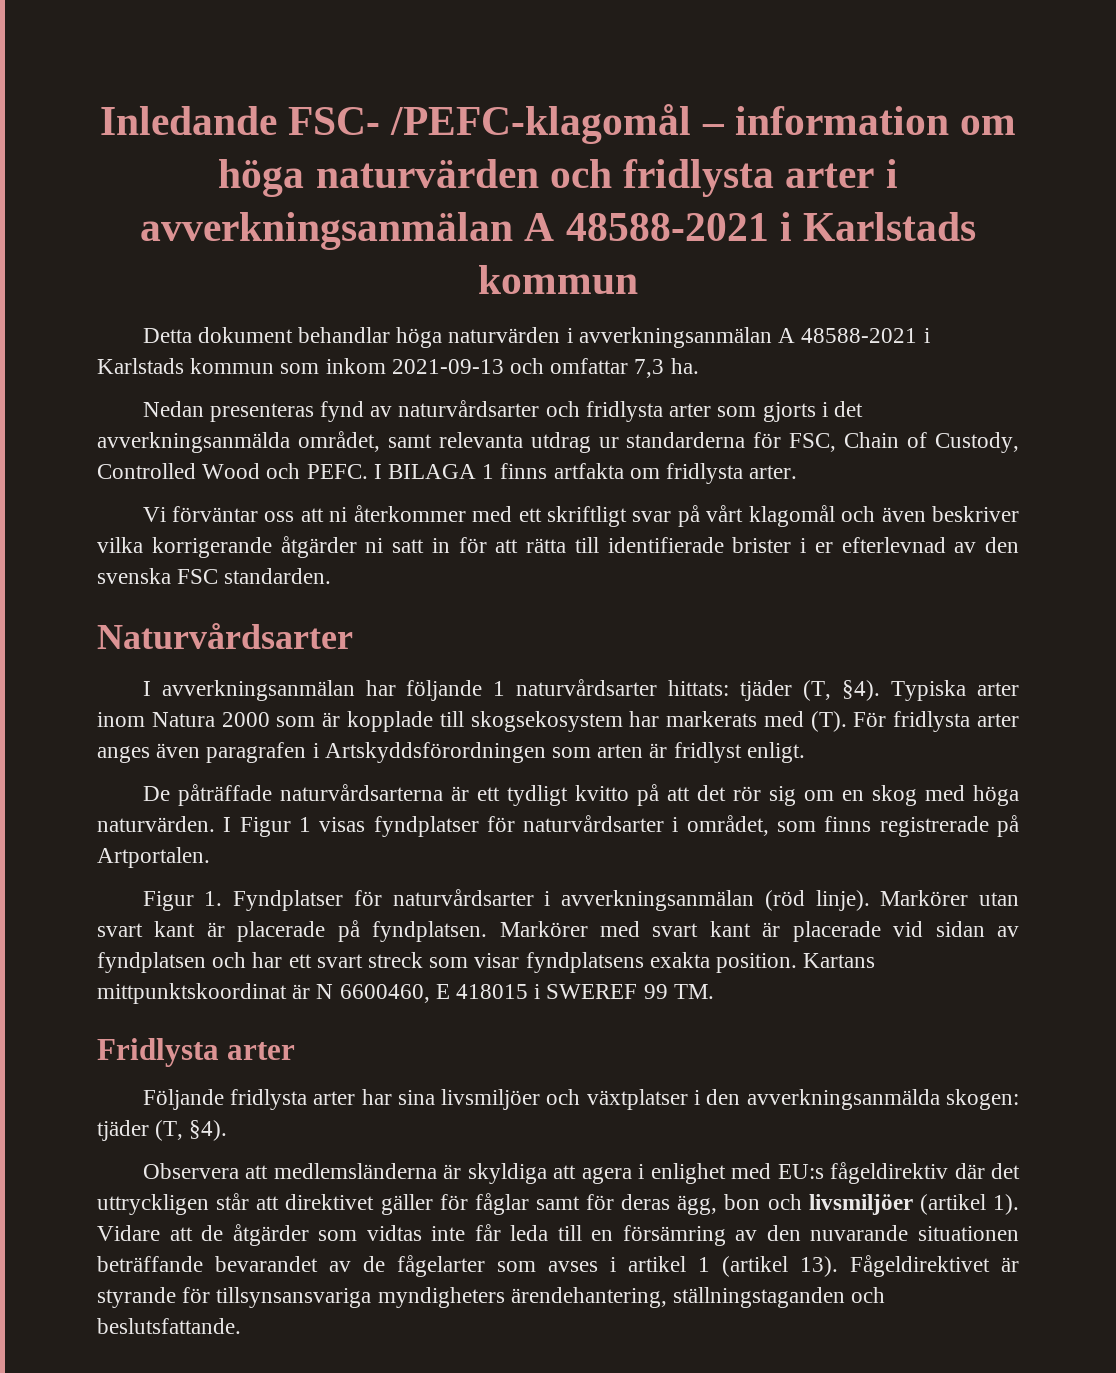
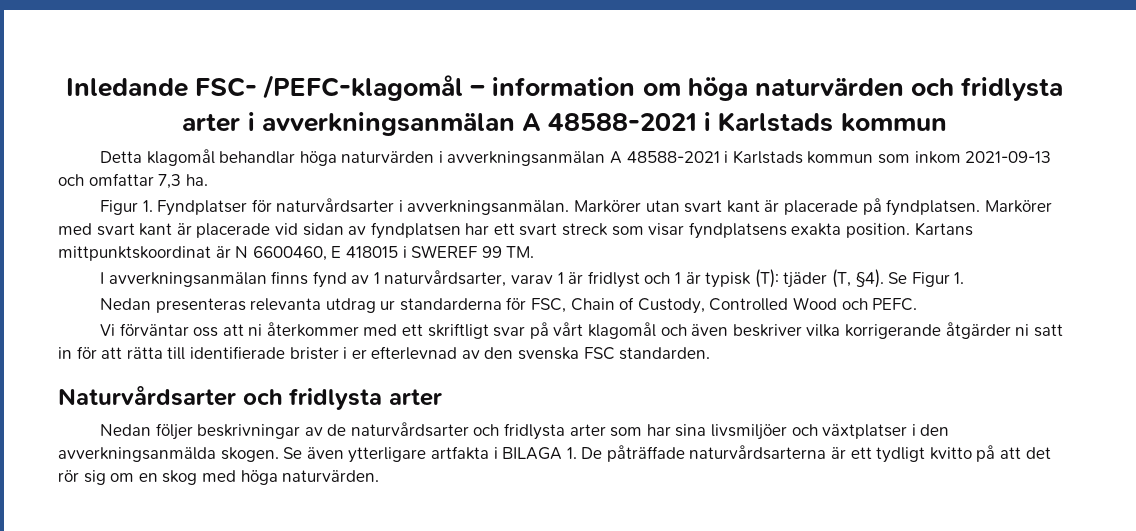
- Detta dokument behandlar höga naturvärden i avverkningsanmälan A 48588-2021 i Karlstads kommun som inkom 2021-09-13 och omfattar 7,3 ha.
+ Detta klagomål behandlar höga naturvärden i avverkningsanmälan A 48588-2021 i Karlstads kommun som inkom 2021-09-13 och omfattar 7,3 ha.
- Nedan presenteras fynd av naturvårdsarter och fridlysta arter som gjorts i det avverkningsanmälda området, samt relevanta utdrag ur standarderna för FSC, Chain of Custody, Controlled Wood och PEFC. I BILAGA 1 finns artfakta om fridlysta arter.
+ Figur 1. Fyndplatser för naturvårdsarter i avverkningsanmälan. Markörer utan svart kant är placerade på fyndplatsen. Markörer med svart kant är placerade vid sidan av fyndplatsen har ett svart streck som visar fyndplatsens exakta position. Kartans mittpunktskoordinat är N 6600460, E 418015 i SWEREF 99 TM.
+ I avverkningsanmälan finns fynd av 1 naturvårdsarter, varav 1 är fridlyst och 1 är typisk (T): tjäder (T, §4). Se Figur 1.
+ Nedan presenteras relevanta utdrag ur standarderna för FSC, Chain of Custody, Controlled Wood och PEFC.
- Naturvårdsarter
- I avverkningsanmälan har följande 1 naturvårdsarter hittats: tjäder (T, §4). Typiska arter inom Natura 2000 som är kopplade till skogsekosystem har markerats med (T). För fridlysta arter anges även paragrafen i Artskyddsförordningen som arten är fridlyst enligt.
- De påträffade naturvårdsarterna är ett tydligt kvitto på att det rör sig om en skog med höga naturvärden. I Figur 1 visas fyndplatser för naturvårdsarter i området, som finns registrerade på Artportalen.
- Figur 1. Fyndplatser för naturvårdsarter i avverkningsanmälan (röd linje). Markörer utan svart kant är placerade på fyndplatsen. Markörer med svart kant är placerade vid sidan av fyndplatsen och har ett svart streck som visar fyndplatsens exakta position. Kartans mittpunktskoordinat är N 6600460, E 418015 i SWEREF 99 TM.
- Fridlysta arter
- Följande fridlysta arter har sina livsmiljöer och växtplatser i den avverkningsanmälda skogen: tjäder (T, §4).
- Observera att medlemsländerna är skyldiga att agera i enlighet med EU:s fågeldirektiv där det uttryckligen står att direktivet gäller för fåglar samt för deras ägg, bon och livsmiljöer (artikel 1). Vidare att de åtgärder som vidtas inte får leda till en försämring av den nuvarande situationen beträffande bevarandet av de fågelarter som avses i artikel 1 (artikel 13). Fågeldirektivet är styrande för tillsynsansvariga myndigheters ärendehantering, ställningstaganden och beslutsfattande.
+ Naturvårdsarter och fridlysta arter
+ Nedan följer beskrivningar av de naturvårdsarter och fridlysta arter som har sina livsmiljöer och växtplatser i den avverkningsanmälda skogen. Se även ytterligare artfakta i BILAGA 1. De påträffade naturvårdsarterna är ett tydligt kvitto på att det rör sig om en skog med höga naturvärden.

